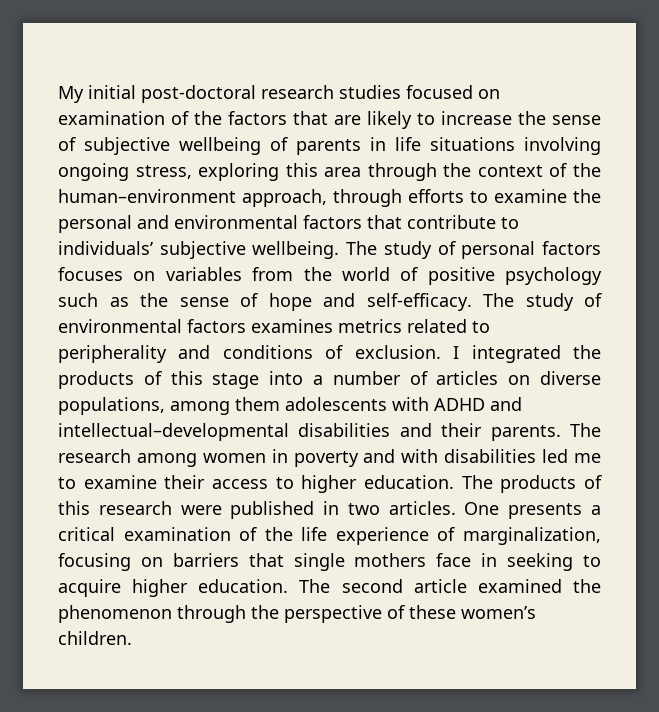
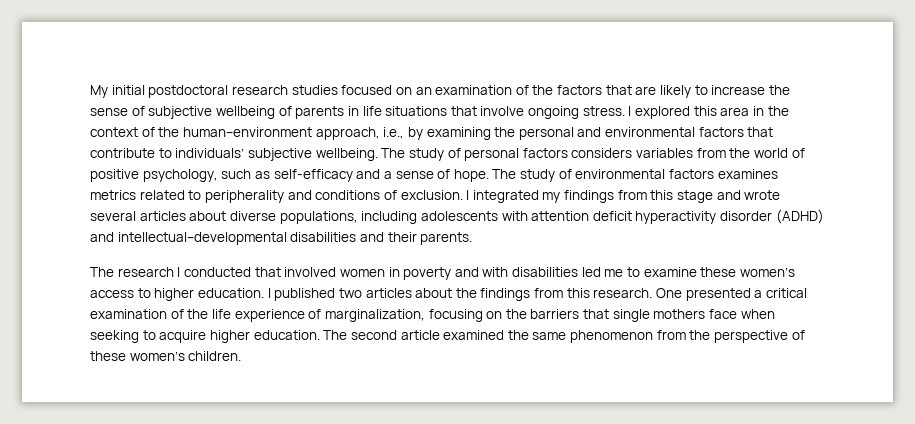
- My initial post-doctoral research studies focused on examination of the factors that are likely to increase the sense of subjective wellbeing of parents in life situations involving ongoing stress, exploring this area through the context of the human–environment approach, through efforts to examine the personal and environmental factors that contribute to individuals’ subjective wellbeing.
+ My initial postdoctoral research studies focused on an examination of the factors that are likely to increase the sense of subjective wellbeing of parents in life situations that involve ongoing stress. I explored this area in the context of the human–environment approach, i.e., by examining the personal and environmental factors that contribute to individuals’ subjective wellbeing.
- The study of personal factors focuses on variables from the world of positive psychology such as the sense of hope and self-efficacy.
+ The study of personal factors considers variables from the world of positive psychology, such as self-efficacy and a sense of hope.
- I integrated the products of this stage into a number of articles on diverse populations, among them adolescents with ADHD and intellectual–developmental disabilities and their parents. The research among women in poverty and with disabilities led me to examine their access to higher education.
+ I integrated my findings from this stage and wrote several articles about diverse populations, including adolescents with attention deficit hyperactivity disorder (ADHD) and intellectual–developmental disabilities and their parents.
+ The research I conducted that involved women in poverty and with disabilities led me to examine these women’s access to higher education.
- The products of this research were published in two articles. One presents a critical examination of the life experience of marginalization, focusing on barriers that single mothers face in seeking to acquire higher education.
+ I published two articles about the findings from this research. One presented a critical examination of the life experience of marginalization, focusing on the barriers that single mothers face when seeking to acquire higher education.
- The second article examined the phenomenon through the perspective of these women’s children.
+ The second article examined the same phenomenon from the perspective of these women’s children.

